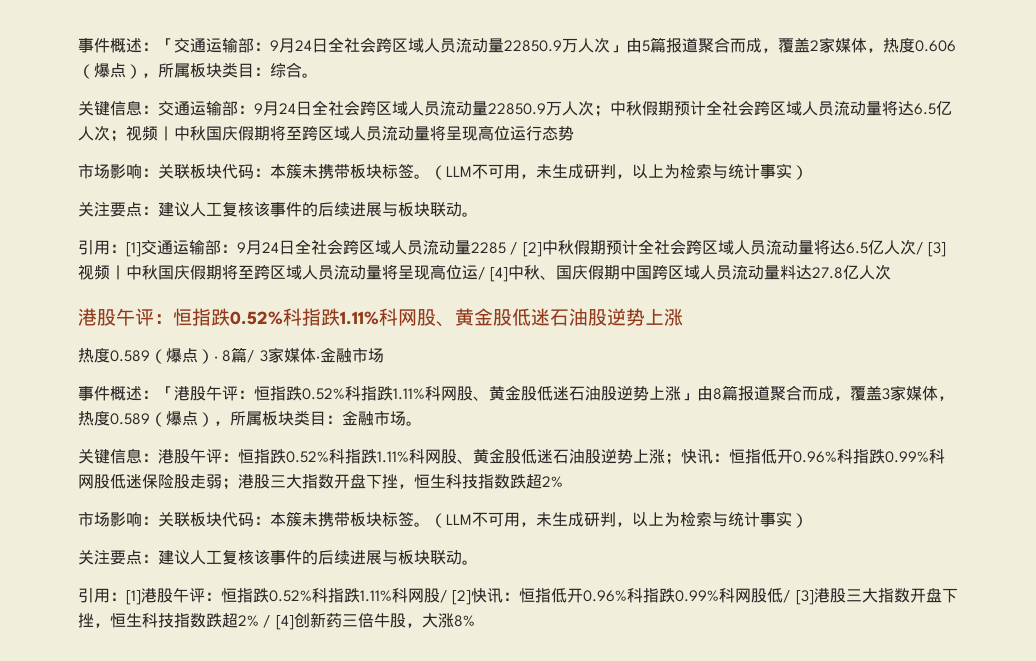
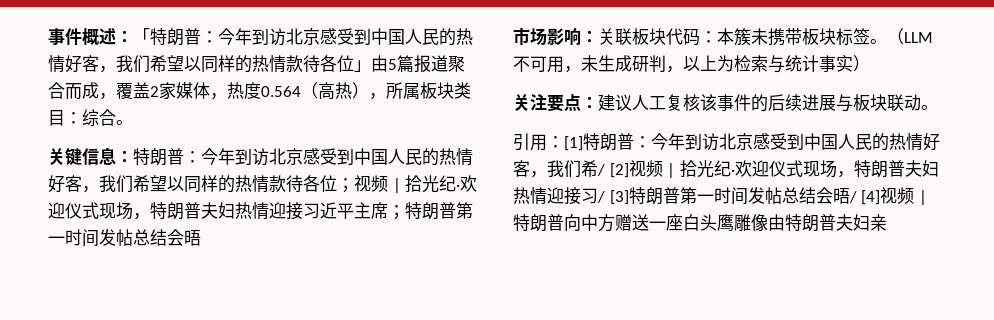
- 事件概述：「交通运输部：9月24日全社会跨区域人员流动量22850.9万人次」由5篇报道聚合而成，覆盖2家媒体，热度0.606（爆点），所属板块类目：综合。
+ 事件概述：「特朗普：今年到访北京感受到中国人民的热情好客，我们希望以同样的热情款待各位」由5篇报道聚合而成，覆盖2家媒体，热度0.564（高热），所属板块类目：综合。
- 关键信息：交通运输部：9月24日全社会跨区域人员流动量22850.9万人次；中秋假期预计全社会跨区域人员流动量将达6.5亿人次；视频丨中秋国庆假期将至跨区域人员流动量将呈现高位运行态势
+ 关键信息：特朗普：今年到访北京感受到中国人民的热情好客，我们希望以同样的热情款待各位；视频 | 拾光纪·欢迎仪式现场，特朗普夫妇热情迎接习近平主席；特朗普第一时间发帖总结会晤
- 引用：[1]交通运输部：9月24日全社会跨区域人员流动量2285 / [2]中秋假期预计全社会跨区域人员流动量将达6.5亿人次/ [3]视频丨中秋国庆假期将至跨区域人员流动量将呈现高位运/ [4]中秋、国庆假期中国跨区域人员流动量料达27.8亿人次
- 港股午评：恒指跌0.52%科指跌1.11%科网股、黄金股低迷石油股逆势上涨
- 热度0.589（爆点）· 8篇/ 3家媒体·金融市场
- 事件概述：「港股午评：恒指跌0.52%科指跌1.11%科网股、黄金股低迷石油股逆势上涨」由8篇报道聚合而成，覆盖3家媒体，热度0.589（爆点），所属板块类目：金融市场。
- 关键信息：港股午评：恒指跌0.52%科指跌1.11%科网股、黄金股低迷石油股逆势上涨；快讯：恒指低开0.96%科指跌0.99%科网股低迷保险股走弱；港股三大指数开盘下挫，恒生科技指数跌超2%
- 市场影响：关联板块代码：本簇未携带板块标签。（LLM不可用，未生成研判，以上为检索与统计事实）
- 关注要点：建议人工复核该事件的后续进展与板块联动。
- 引用：[1]港股午评：恒指跌0.52%科指跌1.11%科网股/ [2]快讯：恒指低开0.96%科指跌0.99%科网股低/ [3]港股三大指数开盘下挫，恒生科技指数跌超2% / [4]创新药三倍牛股，大涨8%
+ 引用：[1]特朗普：今年到访北京感受到中国人民的热情好客，我们希/ [2]视频 | 拾光纪·欢迎仪式现场，特朗普夫妇热情迎接习/ [3]特朗普第一时间发帖总结会晤/ [4]视频 | 特朗普向中方赠送一座白头鹰雕像由特朗普夫妇亲

